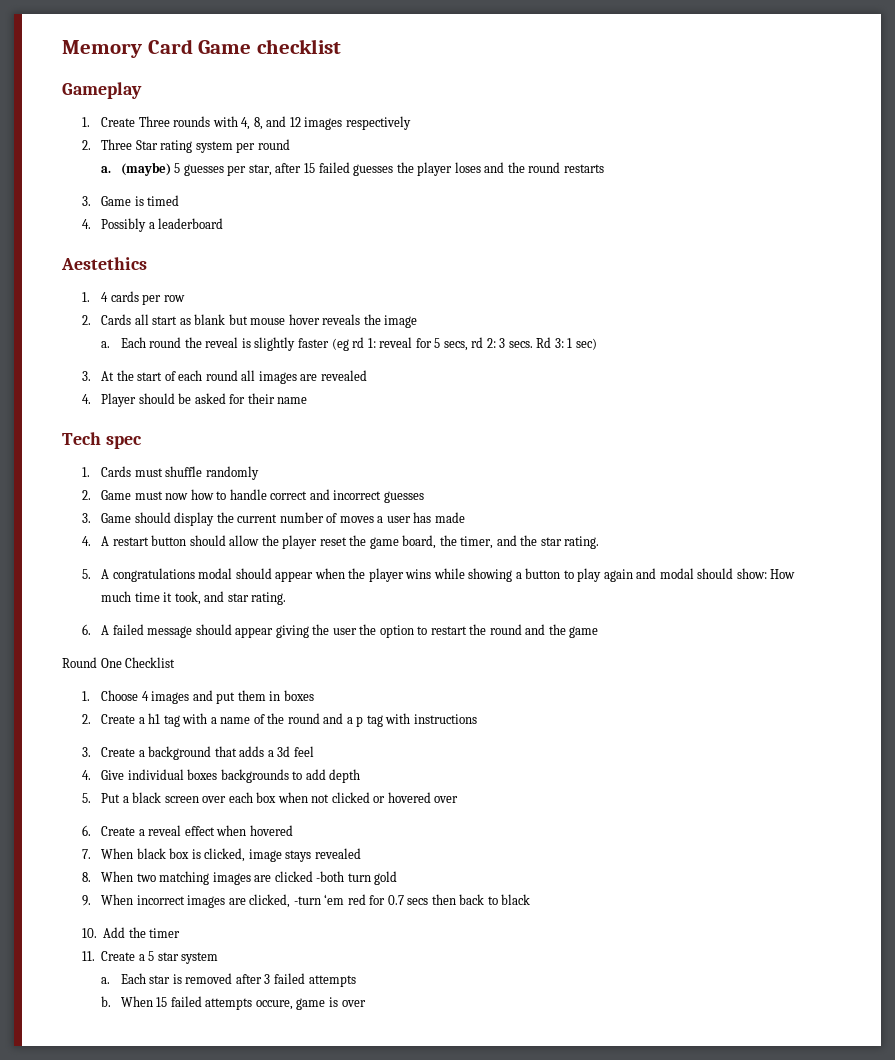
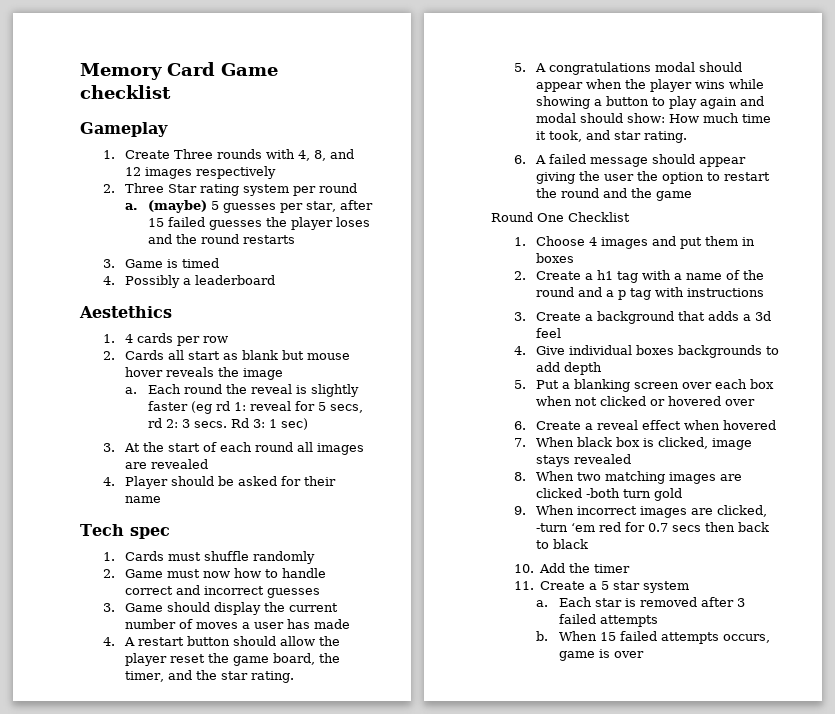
- 5. Put a black screen over each box when not clicked or hovered over
+ 5. Put a blanking screen over each box when not clicked or hovered over
- When 15 failed attempts occure, game is over
+ When 15 failed attempts occurs, game is over

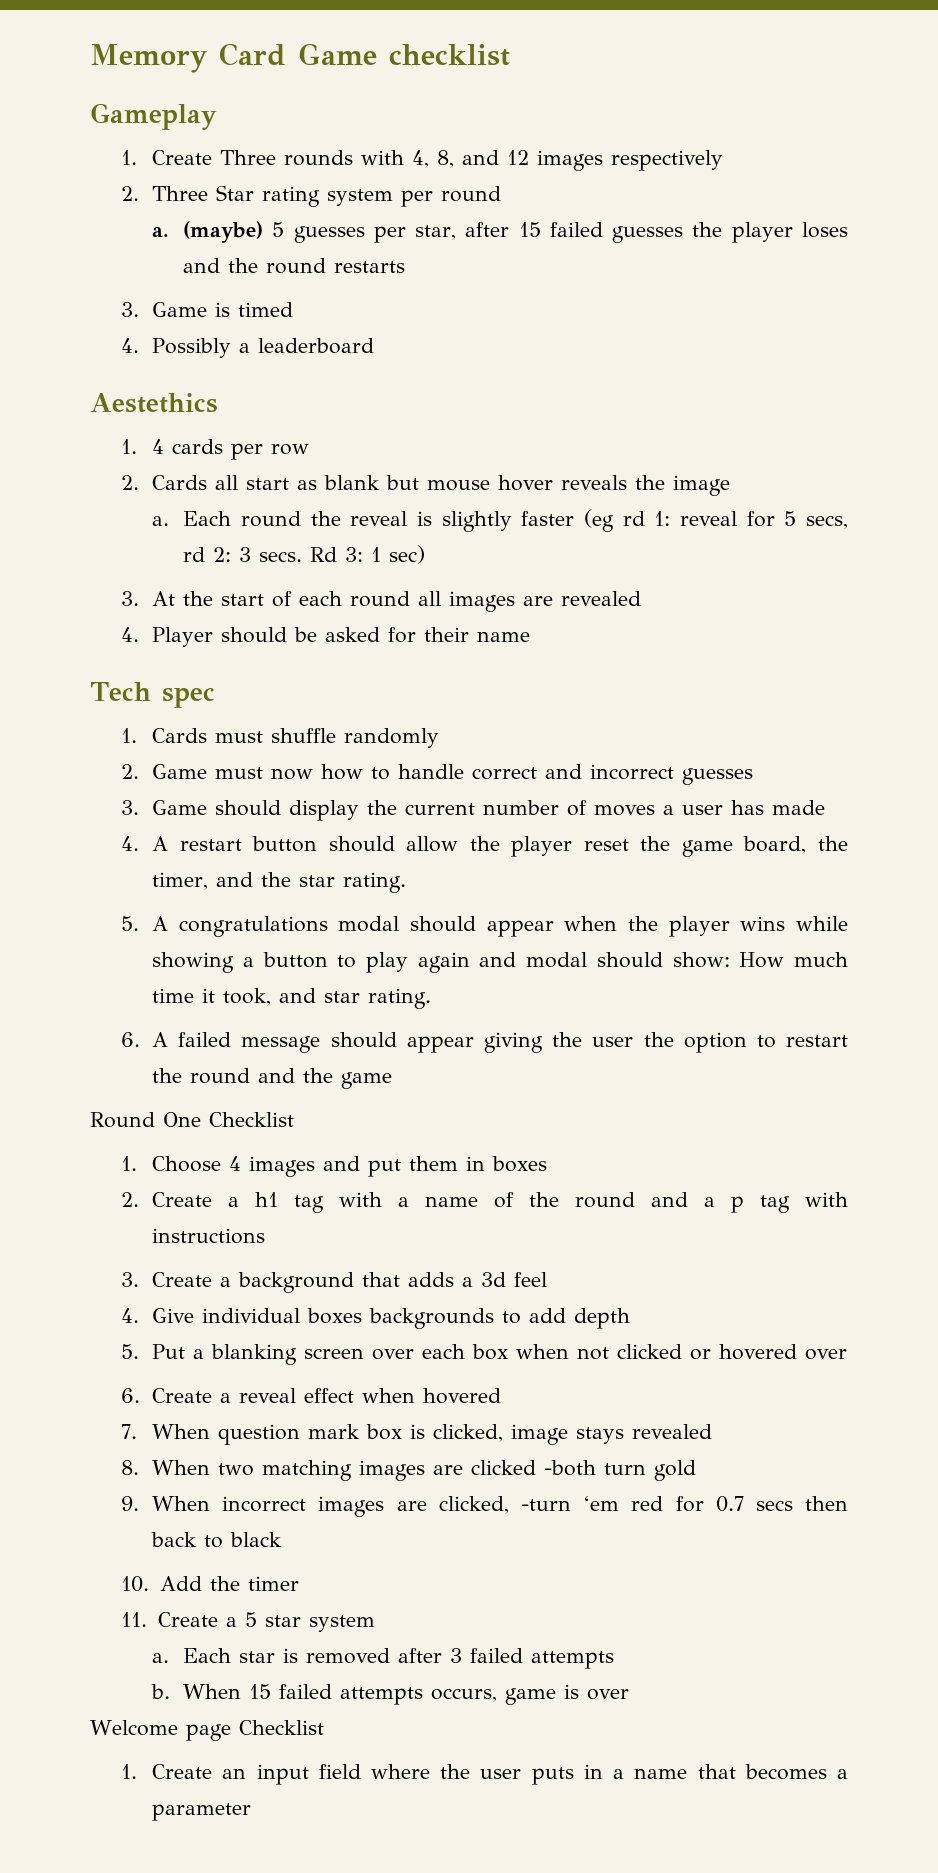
- 7. When black box is clicked, image stays revealed
+ 7. When question mark box is clicked, image stays revealed
+ Welcome page Checklist
+ 1. Create an input field where the user puts in a name that becomes a parameter

